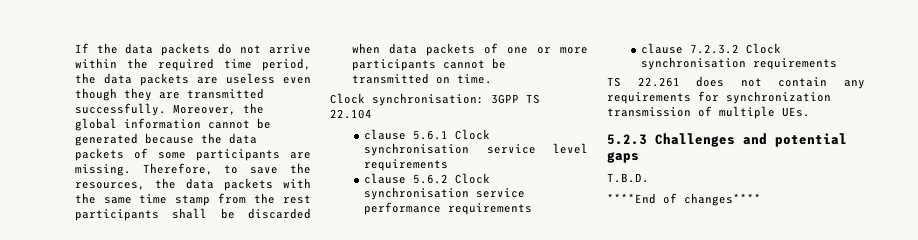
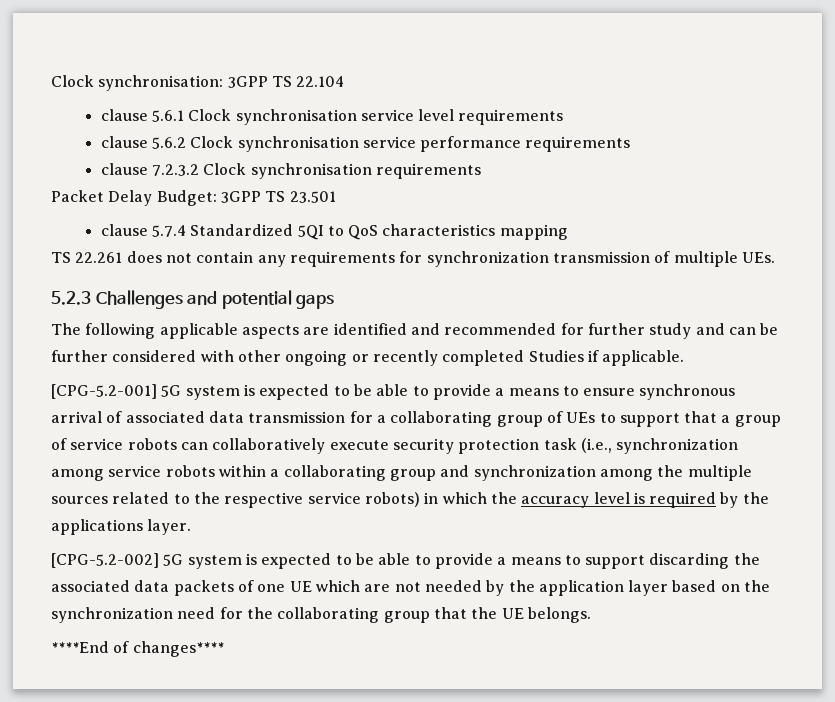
- If the data packets do not arrive within the required time period, the data packets are useless even though they are transmitted successfully. Moreover, the global information cannot be generated because the data packets of some participants are missing. Therefore, to save the resources, the data packets with the same time stamp from the rest participants shall be discarded when data packets of one or more participants cannot be transmitted on time.
+ Packet Delay Budget: 3GPP TS 23.501
+ clause 5.7.4 Standardized 5QI to QoS characteristics mapping
- T.B.D.
+ The following applicable aspects are identified and recommended for further study and can be further considered with other ongoing or recently completed Studies if applicable.
+ [CPG-5.2-001] 5G system is expected to be able to provide a means to ensure synchronous arrival of associated data transmission for a collaborating group of UEs to support that a group of service robots can collaboratively execute security protection task (i.e., synchronization among service robots within a collaborating group and synchronization among the multiple sources related to the respective service robots) in which the accuracy level is required by the applications layer.
+ [CPG-5.2-002] 5G system is expected to be able to provide a means to support discarding the associated data packets of one UE which are not needed by the application layer based on the synchronization need for the collaborating group that the UE belongs.

